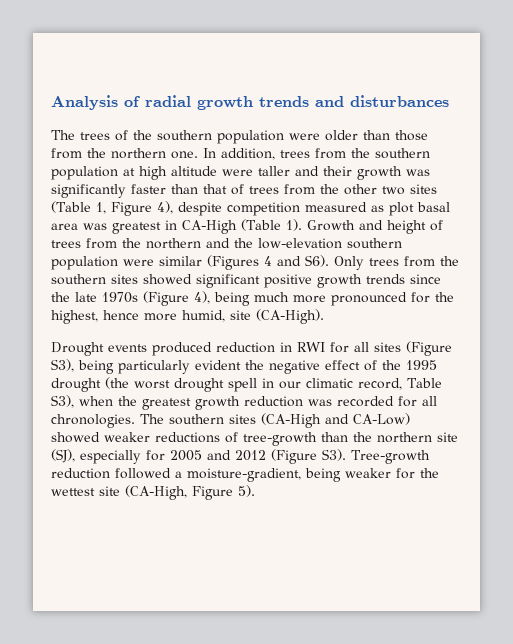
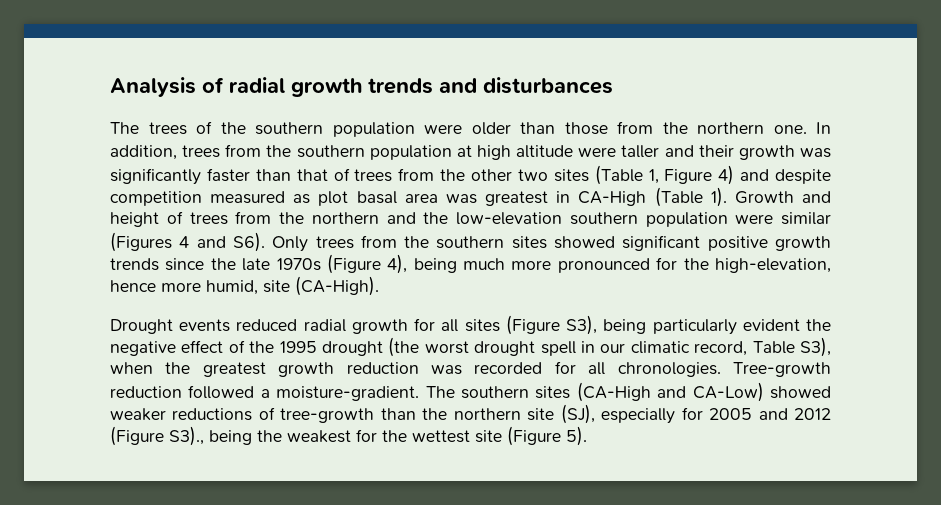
- In addition, trees from the southern population at high altitude were taller and their growth was significantly faster than that of trees from the other two sites (Table 1, Figure 4), despite competition measured as plot basal area was greatest in CA-High (Table 1).
+ In addition, trees from the southern population at high altitude were taller and their growth was significantly faster than that of trees from the other two sites (Table 1, Figure 4) and despite competition measured as plot basal area was greatest in CA-High (Table 1).
- Growth and height of trees from the northern and the low-elevation southern population were similar (Figures 4 and S6). Only trees from the southern sites showed significant positive growth trends since the late 1970s (Figure 4), being much more pronounced for the highest, hence more humid, site (CA-High).
+ Growth and height of trees from the northern and the low-elevation southern population were similar (Figures 4 and S6). Only trees from the southern sites showed significant positive growth trends since the late 1970s (Figure 4), being much more pronounced for the high-elevation, hence more humid, site (CA-High).
- Drought events produced reduction in RWI for all sites (Figure S3), being particularly evident the negative effect of the 1995 drought (the worst drought spell in our climatic record, Table S3), when the greatest growth reduction was recorded for all chronologies.
+ Drought events reduced radial growth for all sites (Figure S3), being particularly evident the negative effect of the 1995 drought (the worst drought spell in our climatic record, Table S3), when the greatest growth reduction was recorded for all chronologies.
+ Tree-growth reduction followed a moisture-gradient.
- The southern sites (CA-High and CA-Low) showed weaker reductions of tree-growth than the northern site (SJ), especially for 2005 and 2012 (Figure S3). Tree-growth reduction followed a moisture-gradient, being weaker for the wettest site (CA-High, Figure 5).
+ The southern sites (CA-High and CA-Low) showed weaker reductions of tree-growth than the northern site (SJ), especially for 2005 and 2012 (Figure S3)., being the weakest for the wettest site (Figure 5).

